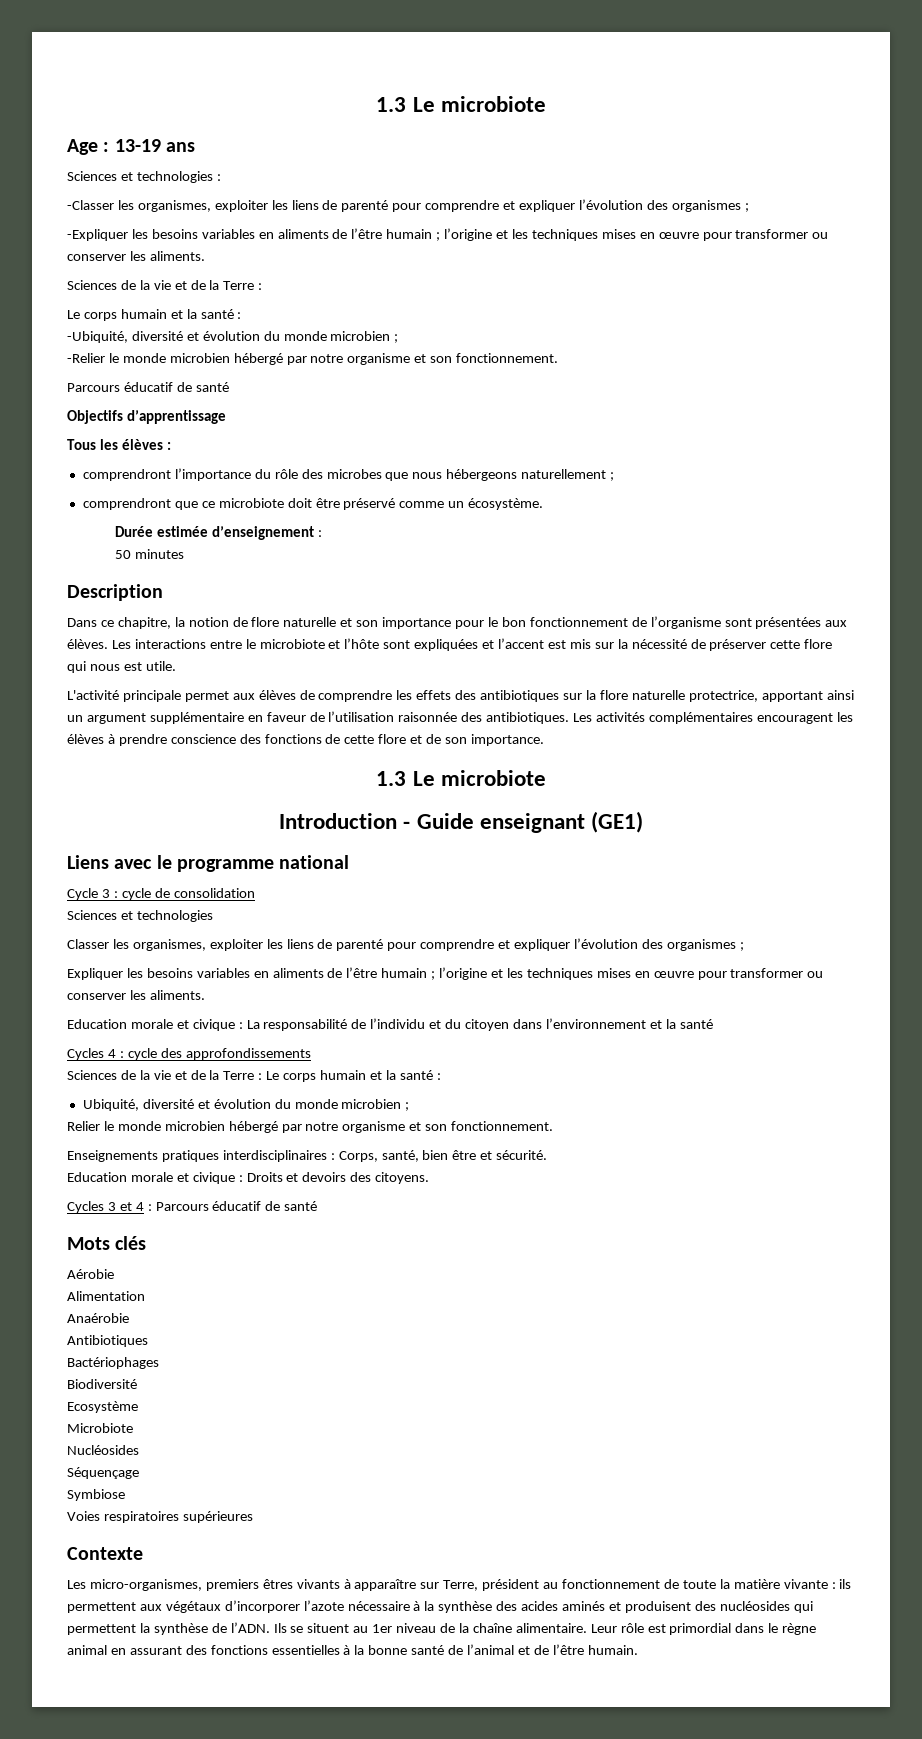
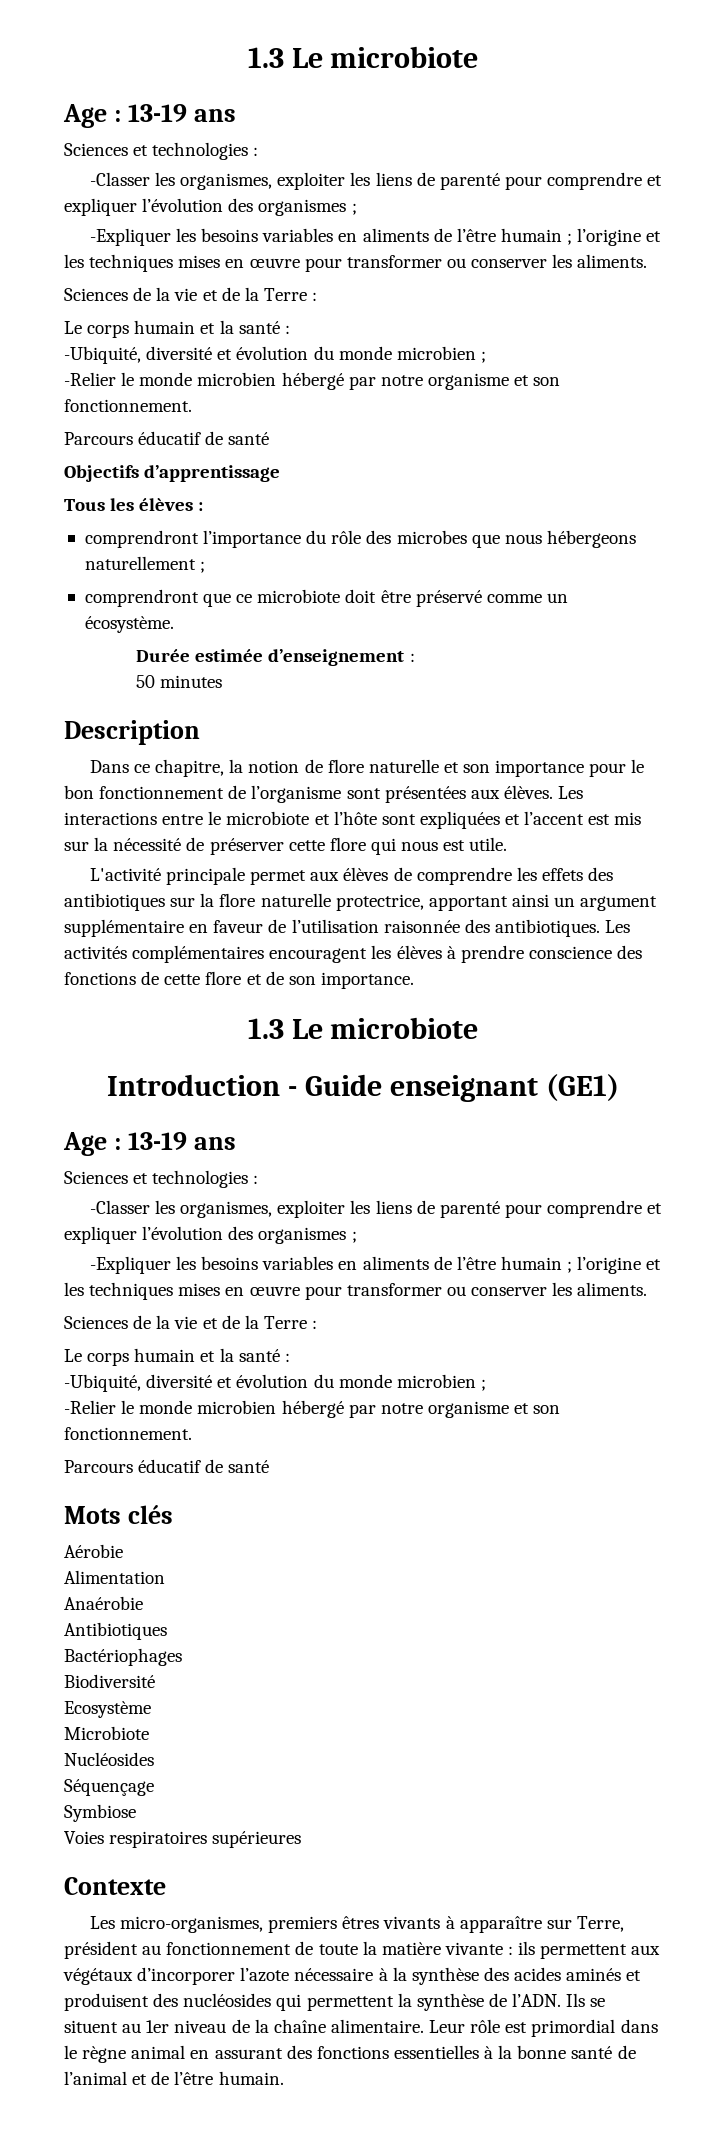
  Introduction - Guide enseignant (GE1)
- Liens avec le programme national
- Cycle 3 : cycle de consolidation
- Sciences et technologies
- Classer les organismes, exploiter les liens de parenté pour comprendre et expliquer l’évolution des organismes ;
- Expliquer les besoins variables en aliments de l’être humain ; l’origine et les techniques mises en œuvre pour transformer ou conserver les aliments.
- Education morale et civique : La responsabilité de l’individu et du citoyen dans l’environnement et la santé
- Cycles 4 : cycle des approfondissements
- Sciences de la vie et de la Terre : Le corps humain et la santé :
- Ubiquité, diversité et évolution du monde microbien ;
- Relier le monde microbien hébergé par notre organisme et son fonctionnement.
- Enseignements pratiques interdisciplinaires : Corps, santé, bien être et sécurité.
- Education morale et civique : Droits et devoirs des citoyens.
- Cycles 3 et 4 : Parcours éducatif de santé
+ Age : 13-19 ans
+ Sciences et technologies :
+ -Classer les organismes, exploiter les liens de parenté pour comprendre et expliquer l’évolution des organismes ;
+ -Expliquer les besoins variables en aliments de l’être humain ; l’origine et les techniques mises en œuvre pour transformer ou conserver les aliments.
+ Sciences de la vie et de la Terre :
+ Le corps humain et la santé :
+ -Ubiquité, diversité et évolution du monde microbien ;
+ -Relier le monde microbien hébergé par notre organisme et son fonctionnement.
+ Parcours éducatif de santé

